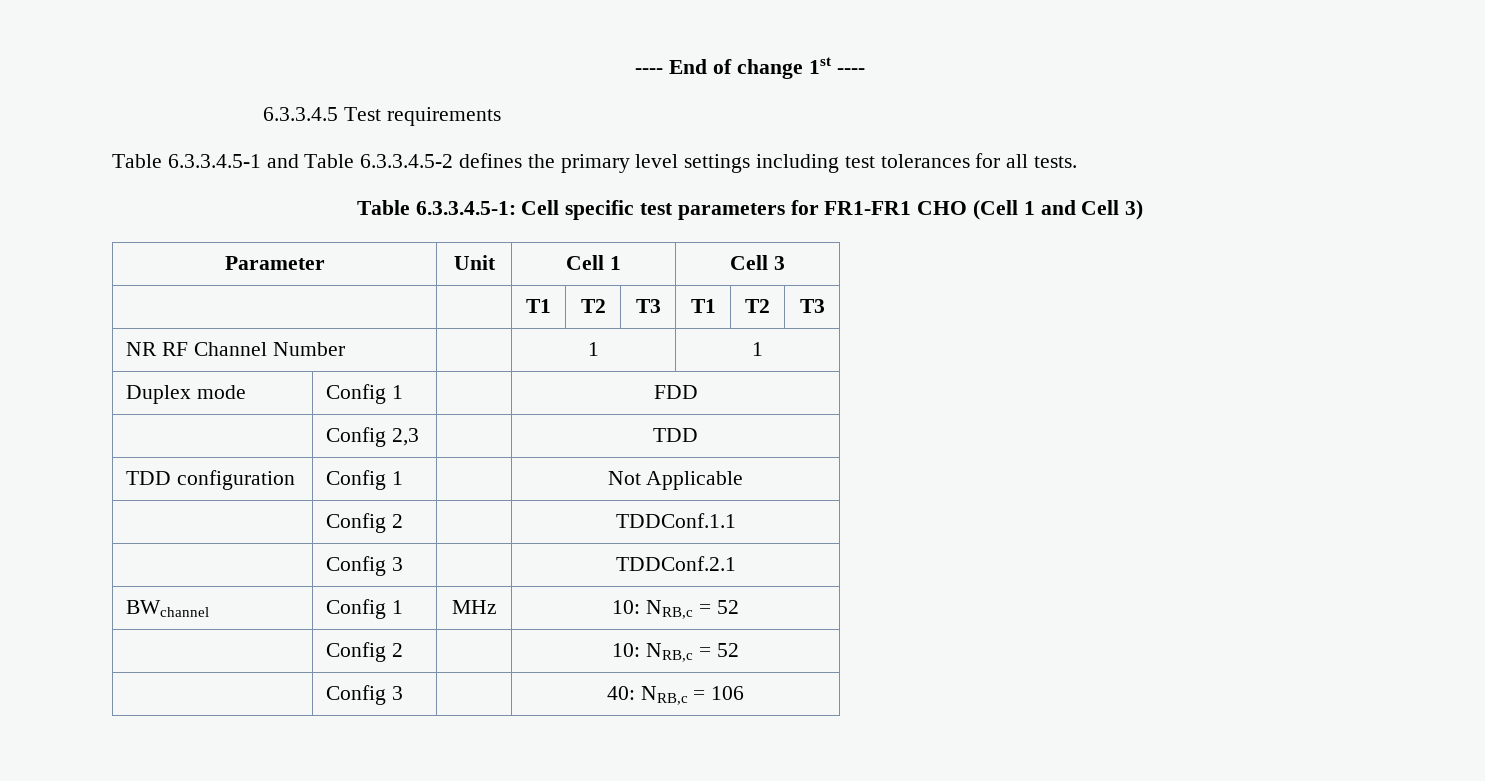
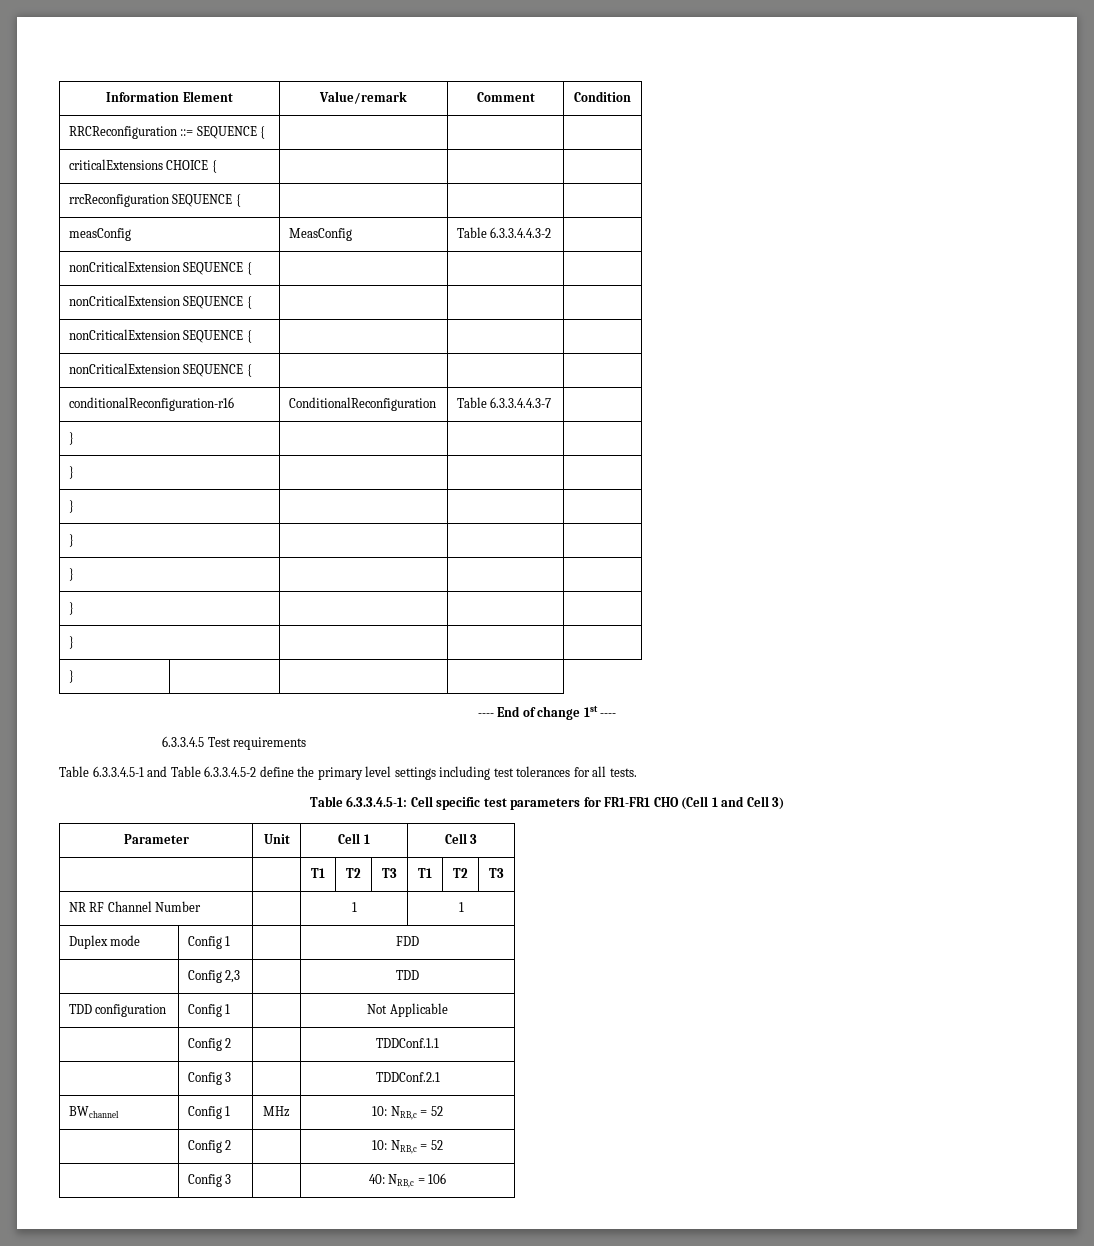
+ Information Element | Value/remark | Comment | Condition
+ RRCReconfiguration ::= SEQUENCE { | | |
+ criticalExtensions CHOICE { | | |
+ rrcReconfiguration SEQUENCE { | | |
+ measConfig | MeasConfig | Table 6.3.3.4.4.3-2 |
+ nonCriticalExtension SEQUENCE { | | |
+ nonCriticalExtension SEQUENCE { | | |
+ nonCriticalExtension SEQUENCE { | | |
+ nonCriticalExtension SEQUENCE { | | |
+ conditionalReconfiguration-r16 | ConditionalReconfiguration | Table 6.3.3.4.4.3-7 |
+ } | | |
+ } | | |
+ } | | |
+ } | | |
+ } | | |
+ } | | |
+ } | | |
+ } | | |
- Table 6.3.3.4.5-1 and Table 6.3.3.4.5-2 defines the primary level settings including test tolerances for all tests.
+ Table 6.3.3.4.5-1 and Table 6.3.3.4.5-2 define the primary level settings including test tolerances for all tests.

